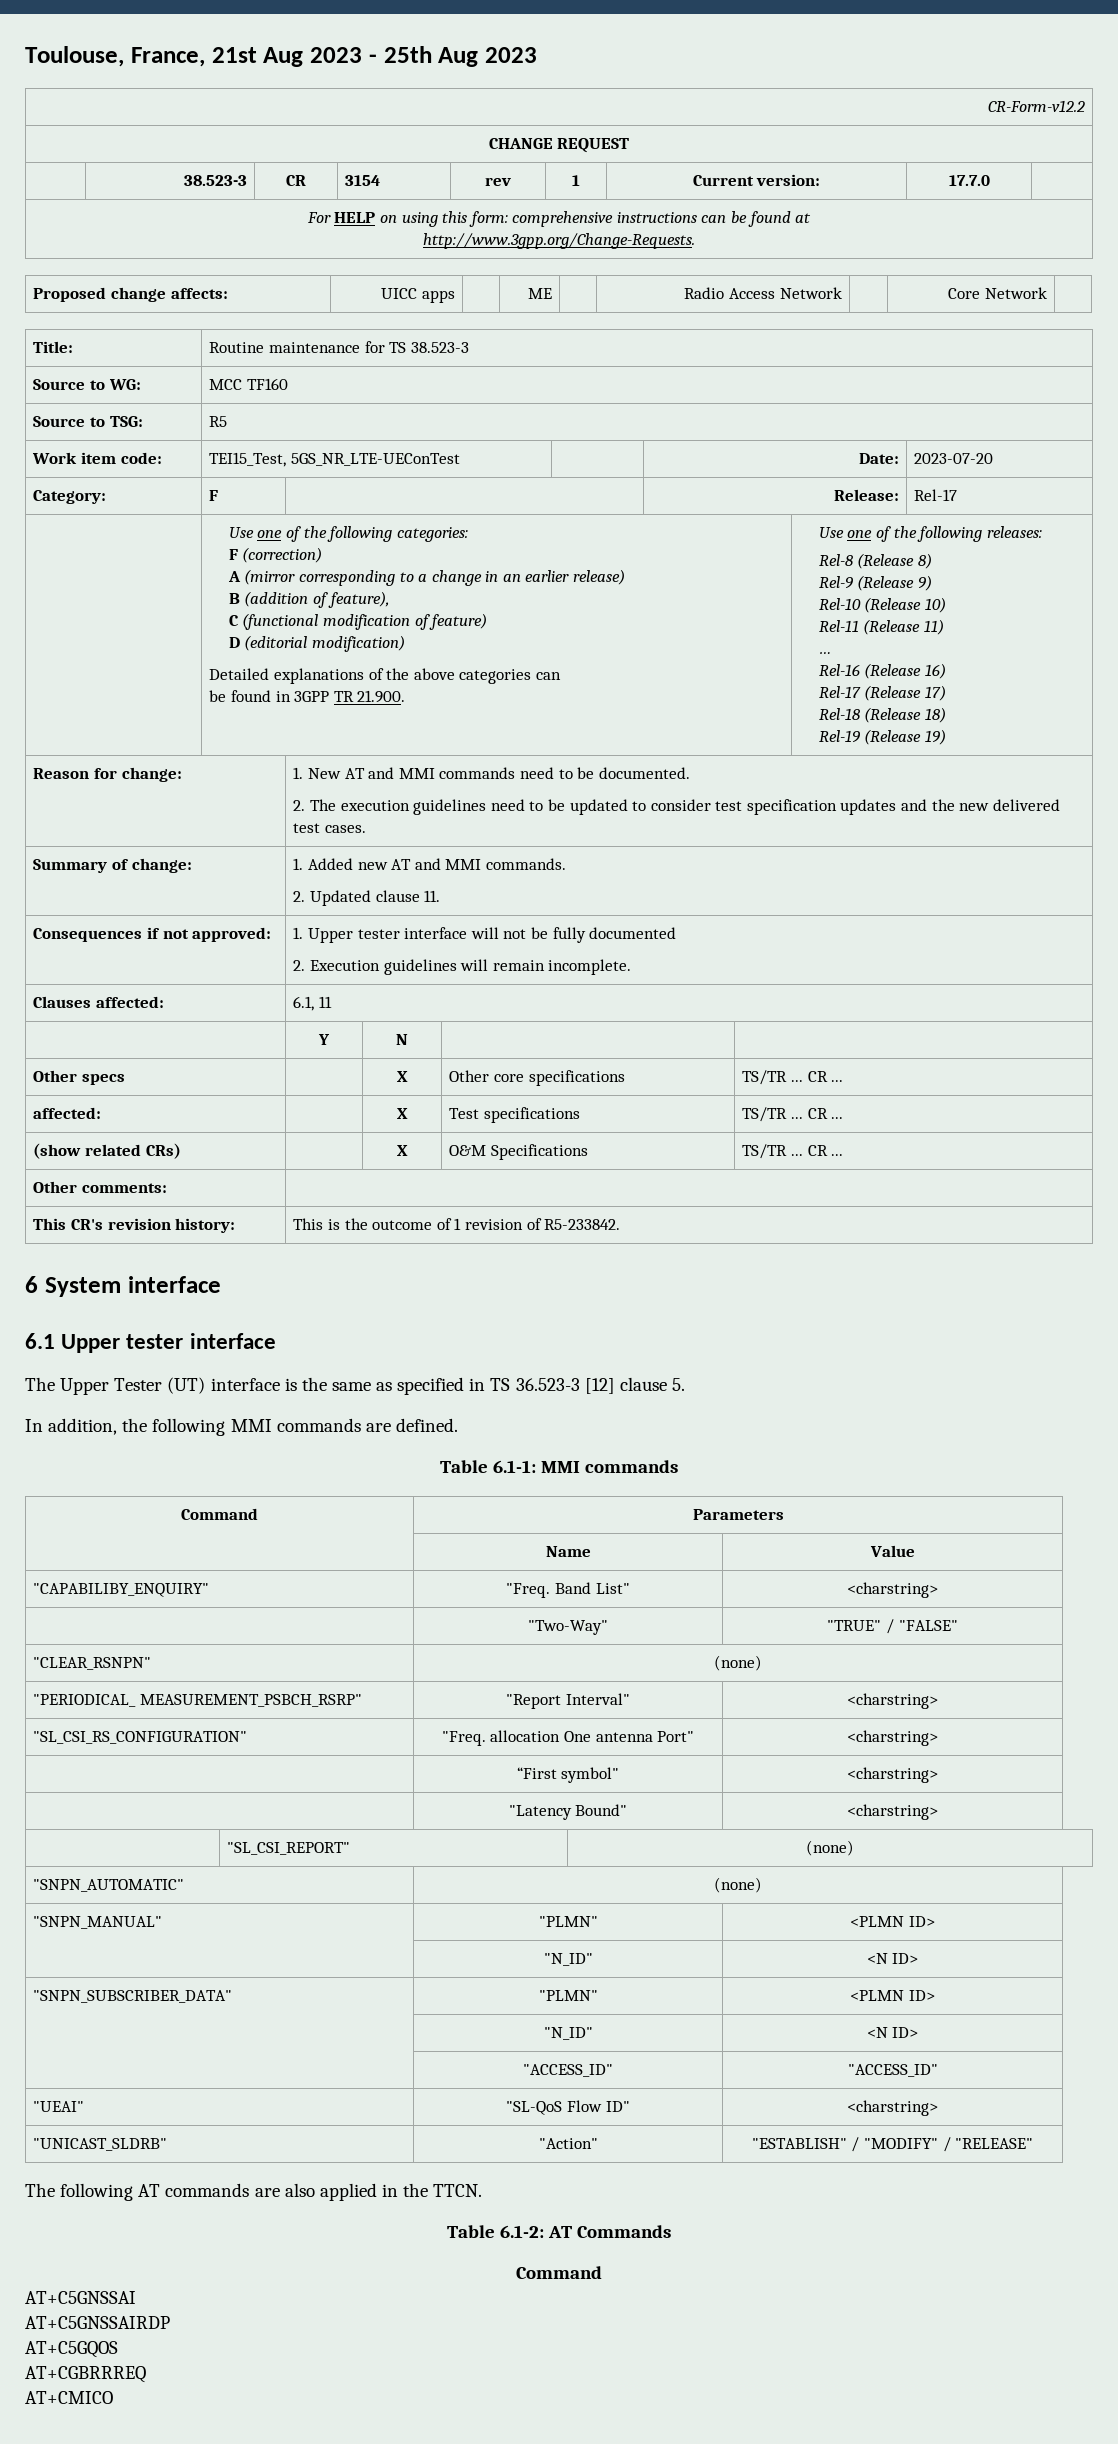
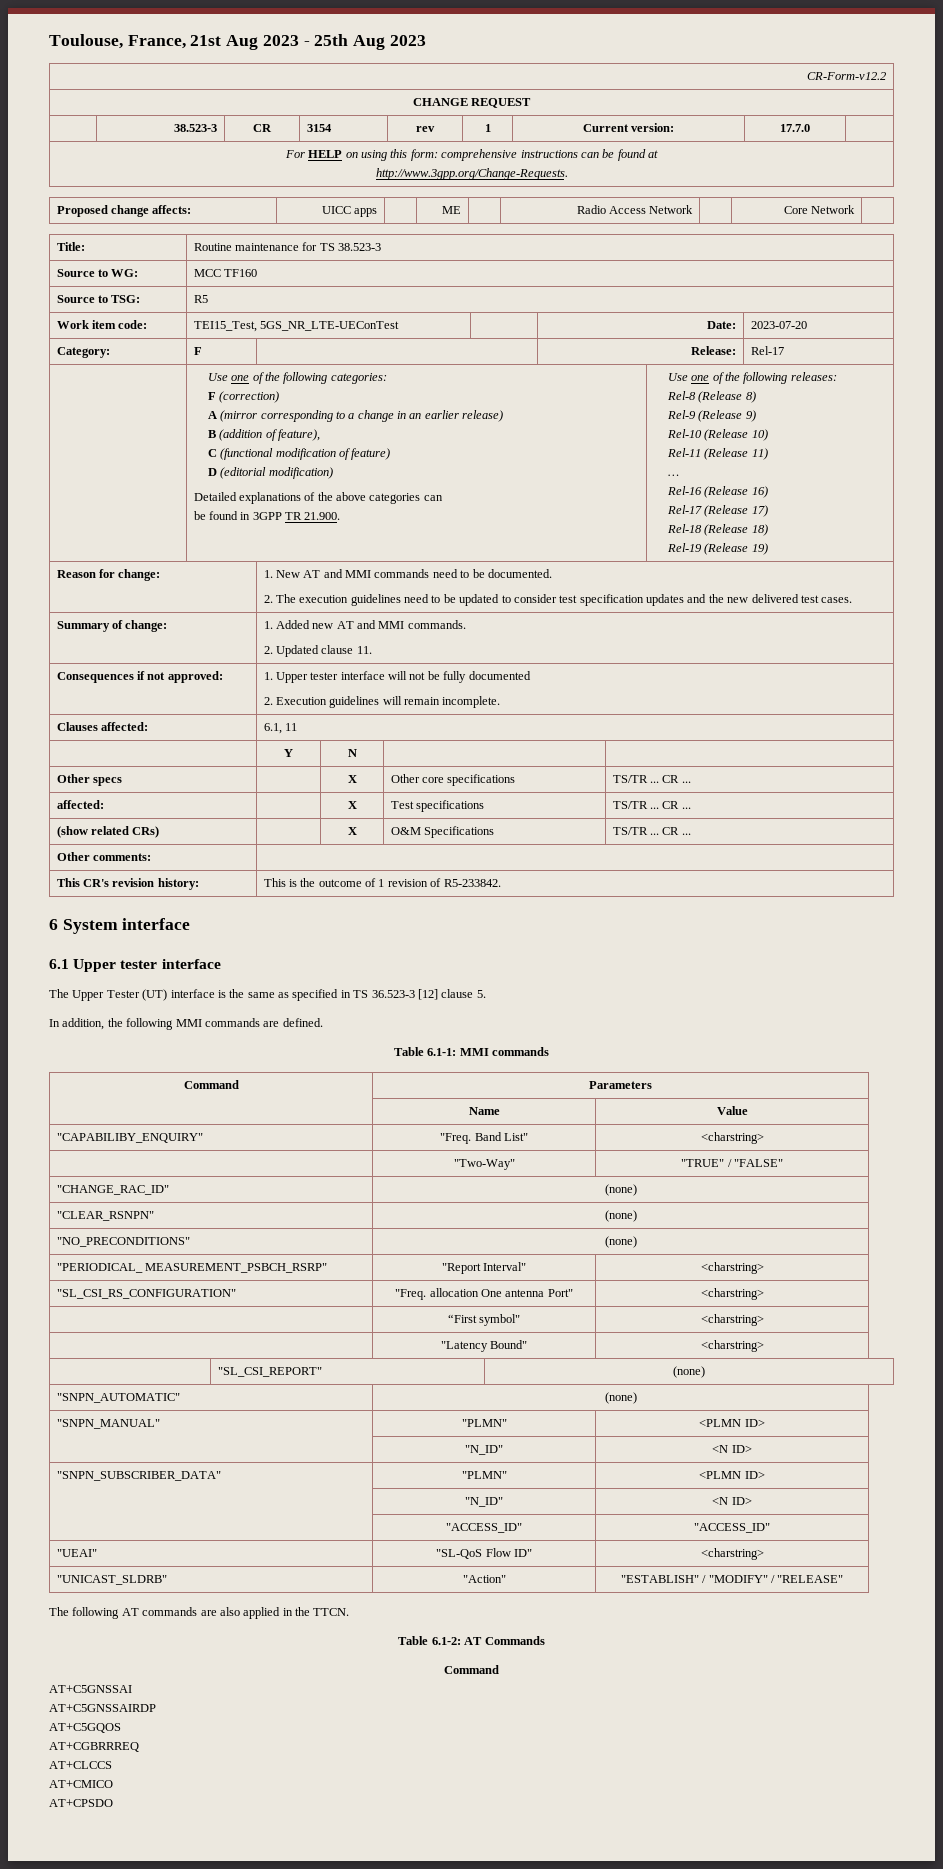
+ "CHANGE_RAC_ID" | (none)
+ "NO_PRECONDITIONS" | (none)
+ AT+CLCCS
+ AT+CPSDO

